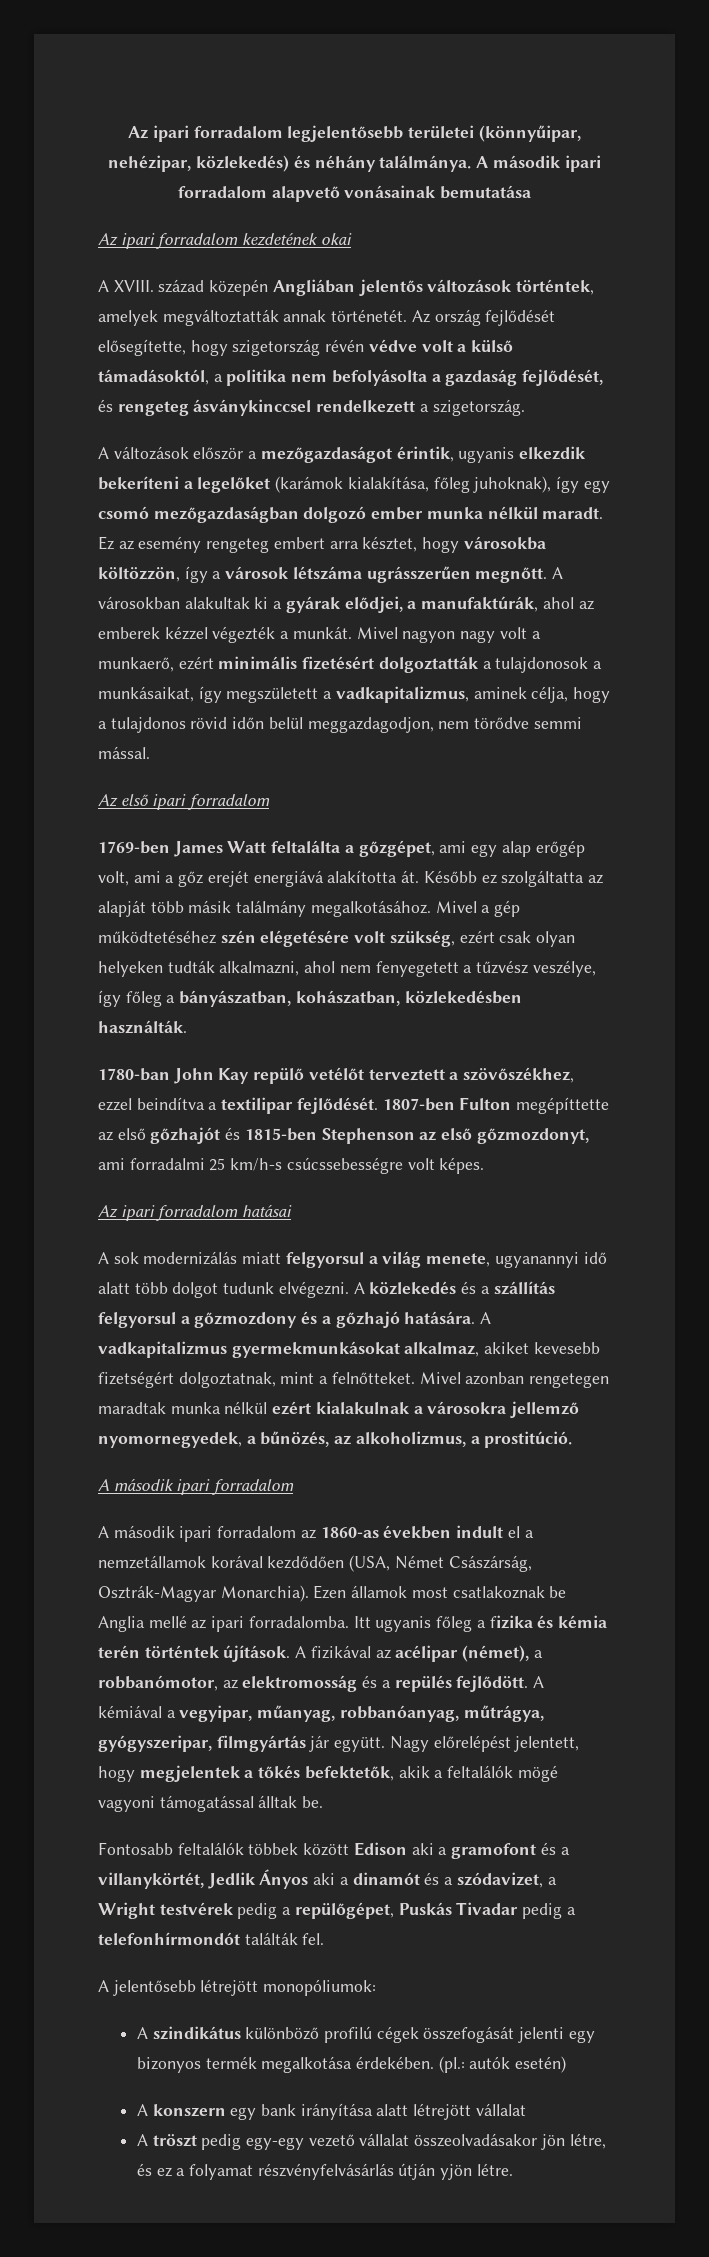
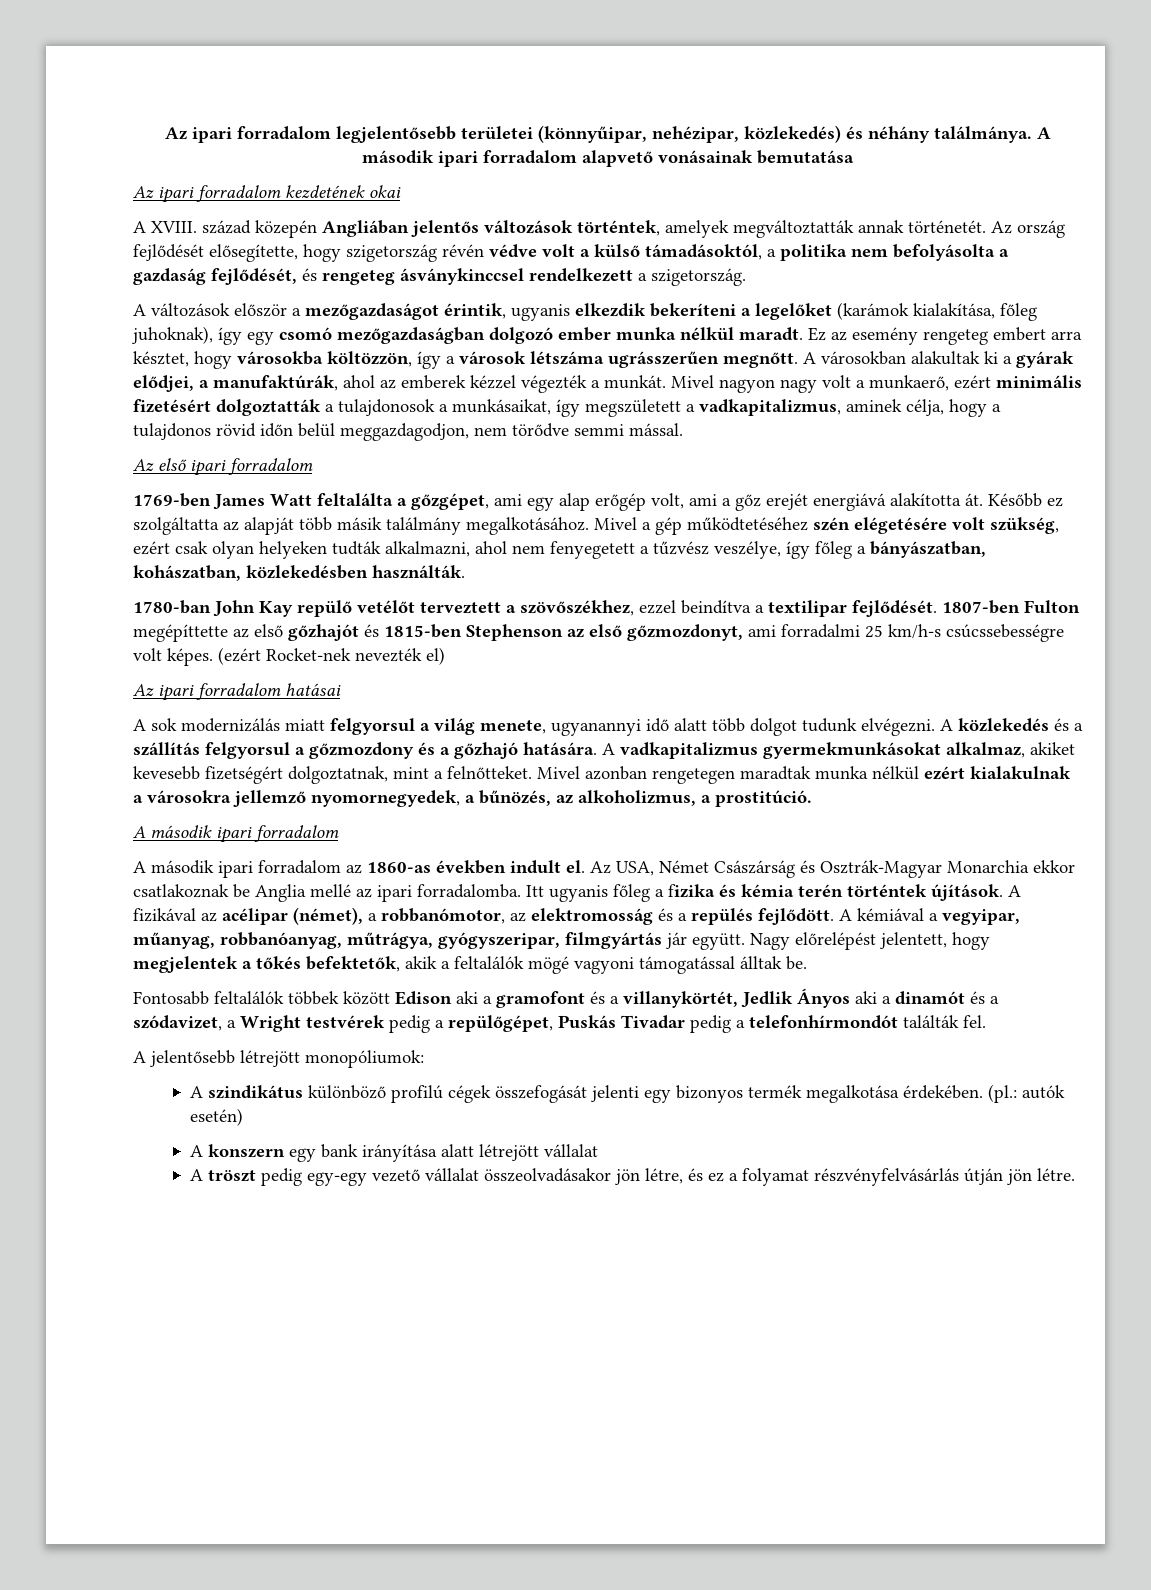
+ (ezért Rocket-nek nevezték el)
- A második ipari forradalom az 1860-as években indult el a nemzetállamok korával kezdődően (USA, Német Császárság, Osztrák-Magyar Monarchia). Ezen államok most csatlakoznak be Anglia mellé az ipari forradalomba.
+ A második ipari forradalom az 1860-as években indult el. Az USA, Német Császárság és Osztrák-Magyar Monarchia ekkor csatlakoznak be Anglia mellé az ipari forradalomba.
- A tröszt pedig egy-egy vezető vállalat összeolvadásakor jön létre, és ez a folyamat részvényfelvásárlás útján yjön létre.
+ A tröszt pedig egy-egy vezető vállalat összeolvadásakor jön létre, és ez a folyamat részvényfelvásárlás útján jön létre.

